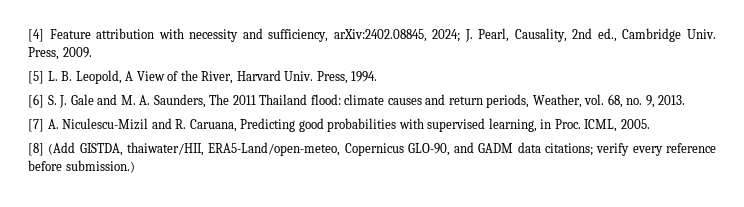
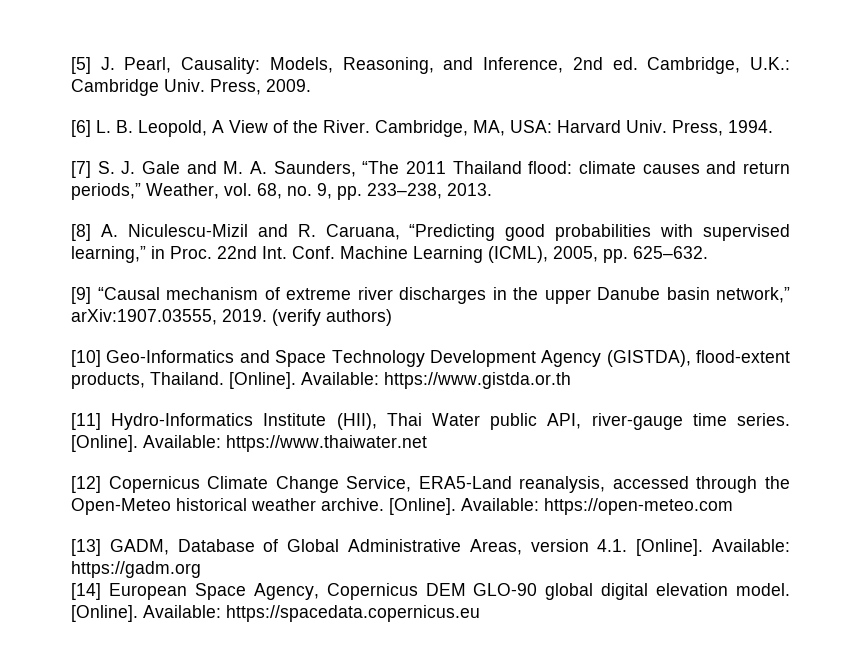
- [4] Feature attribution with necessity and sufficiency, arXiv:2402.08845, 2024; J. Pearl, Causality, 2nd ed., Cambridge Univ.
+ [5] J. Pearl, Causality: Models, Reasoning, and Inference, 2nd ed. Cambridge, U.K.: Cambridge Univ.
- [5] L. B. Leopold, A View of the River, Harvard Univ.
+ [6] L. B. Leopold, A View of the River. Cambridge, MA, USA: Harvard Univ.
- [6] S. J. Gale and M. A. Saunders, The 2011 Thailand flood: climate causes and return periods, Weather, vol. 68, no. 9, 2013.
+ [7] S. J. Gale and M. A. Saunders, “The 2011 Thailand flood: climate causes and return periods,” Weather, vol. 68, no. 9, pp. 233–238, 2013.
- [7] A. Niculescu-Mizil and R. Caruana, Predicting good probabilities with supervised learning, in Proc.
+ [8] A. Niculescu-Mizil and R. Caruana, “Predicting good probabilities with supervised learning,” in Proc.
- ICML, 2005.
- [8] (Add GISTDA, thaiwater/HII, ERA5-Land/open-meteo, Copernicus GLO-90, and GADM data citations; verify every reference before submission.)
+ 22nd Int. Conf. Machine Learning (ICML), 2005, pp. 625–632.
+ [9] “Causal mechanism of extreme river discharges in the upper Danube basin network,” arXiv:1907.03555, 2019. (verify authors)
+ [10] Geo-Informatics and Space Technology Development Agency (GISTDA), flood-extent products, Thailand. [Online]. Available: https://www.gistda.or.th
+ [11] Hydro-Informatics Institute (HII), Thai Water public API, river-gauge time series. [Online]. Available: https://www.thaiwater.net
+ [12] Copernicus Climate Change Service, ERA5-Land reanalysis, accessed through the Open-Meteo historical weather archive. [Online]. Available: https://open-meteo.com
+ [13] GADM, Database of Global Administrative Areas, version 4.1. [Online]. Available: https://gadm.org
+ [14] European Space Agency, Copernicus DEM GLO-90 global digital elevation model. [Online]. Available: https://spacedata.copernicus.eu

